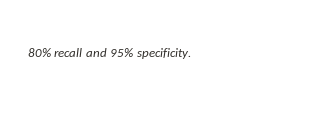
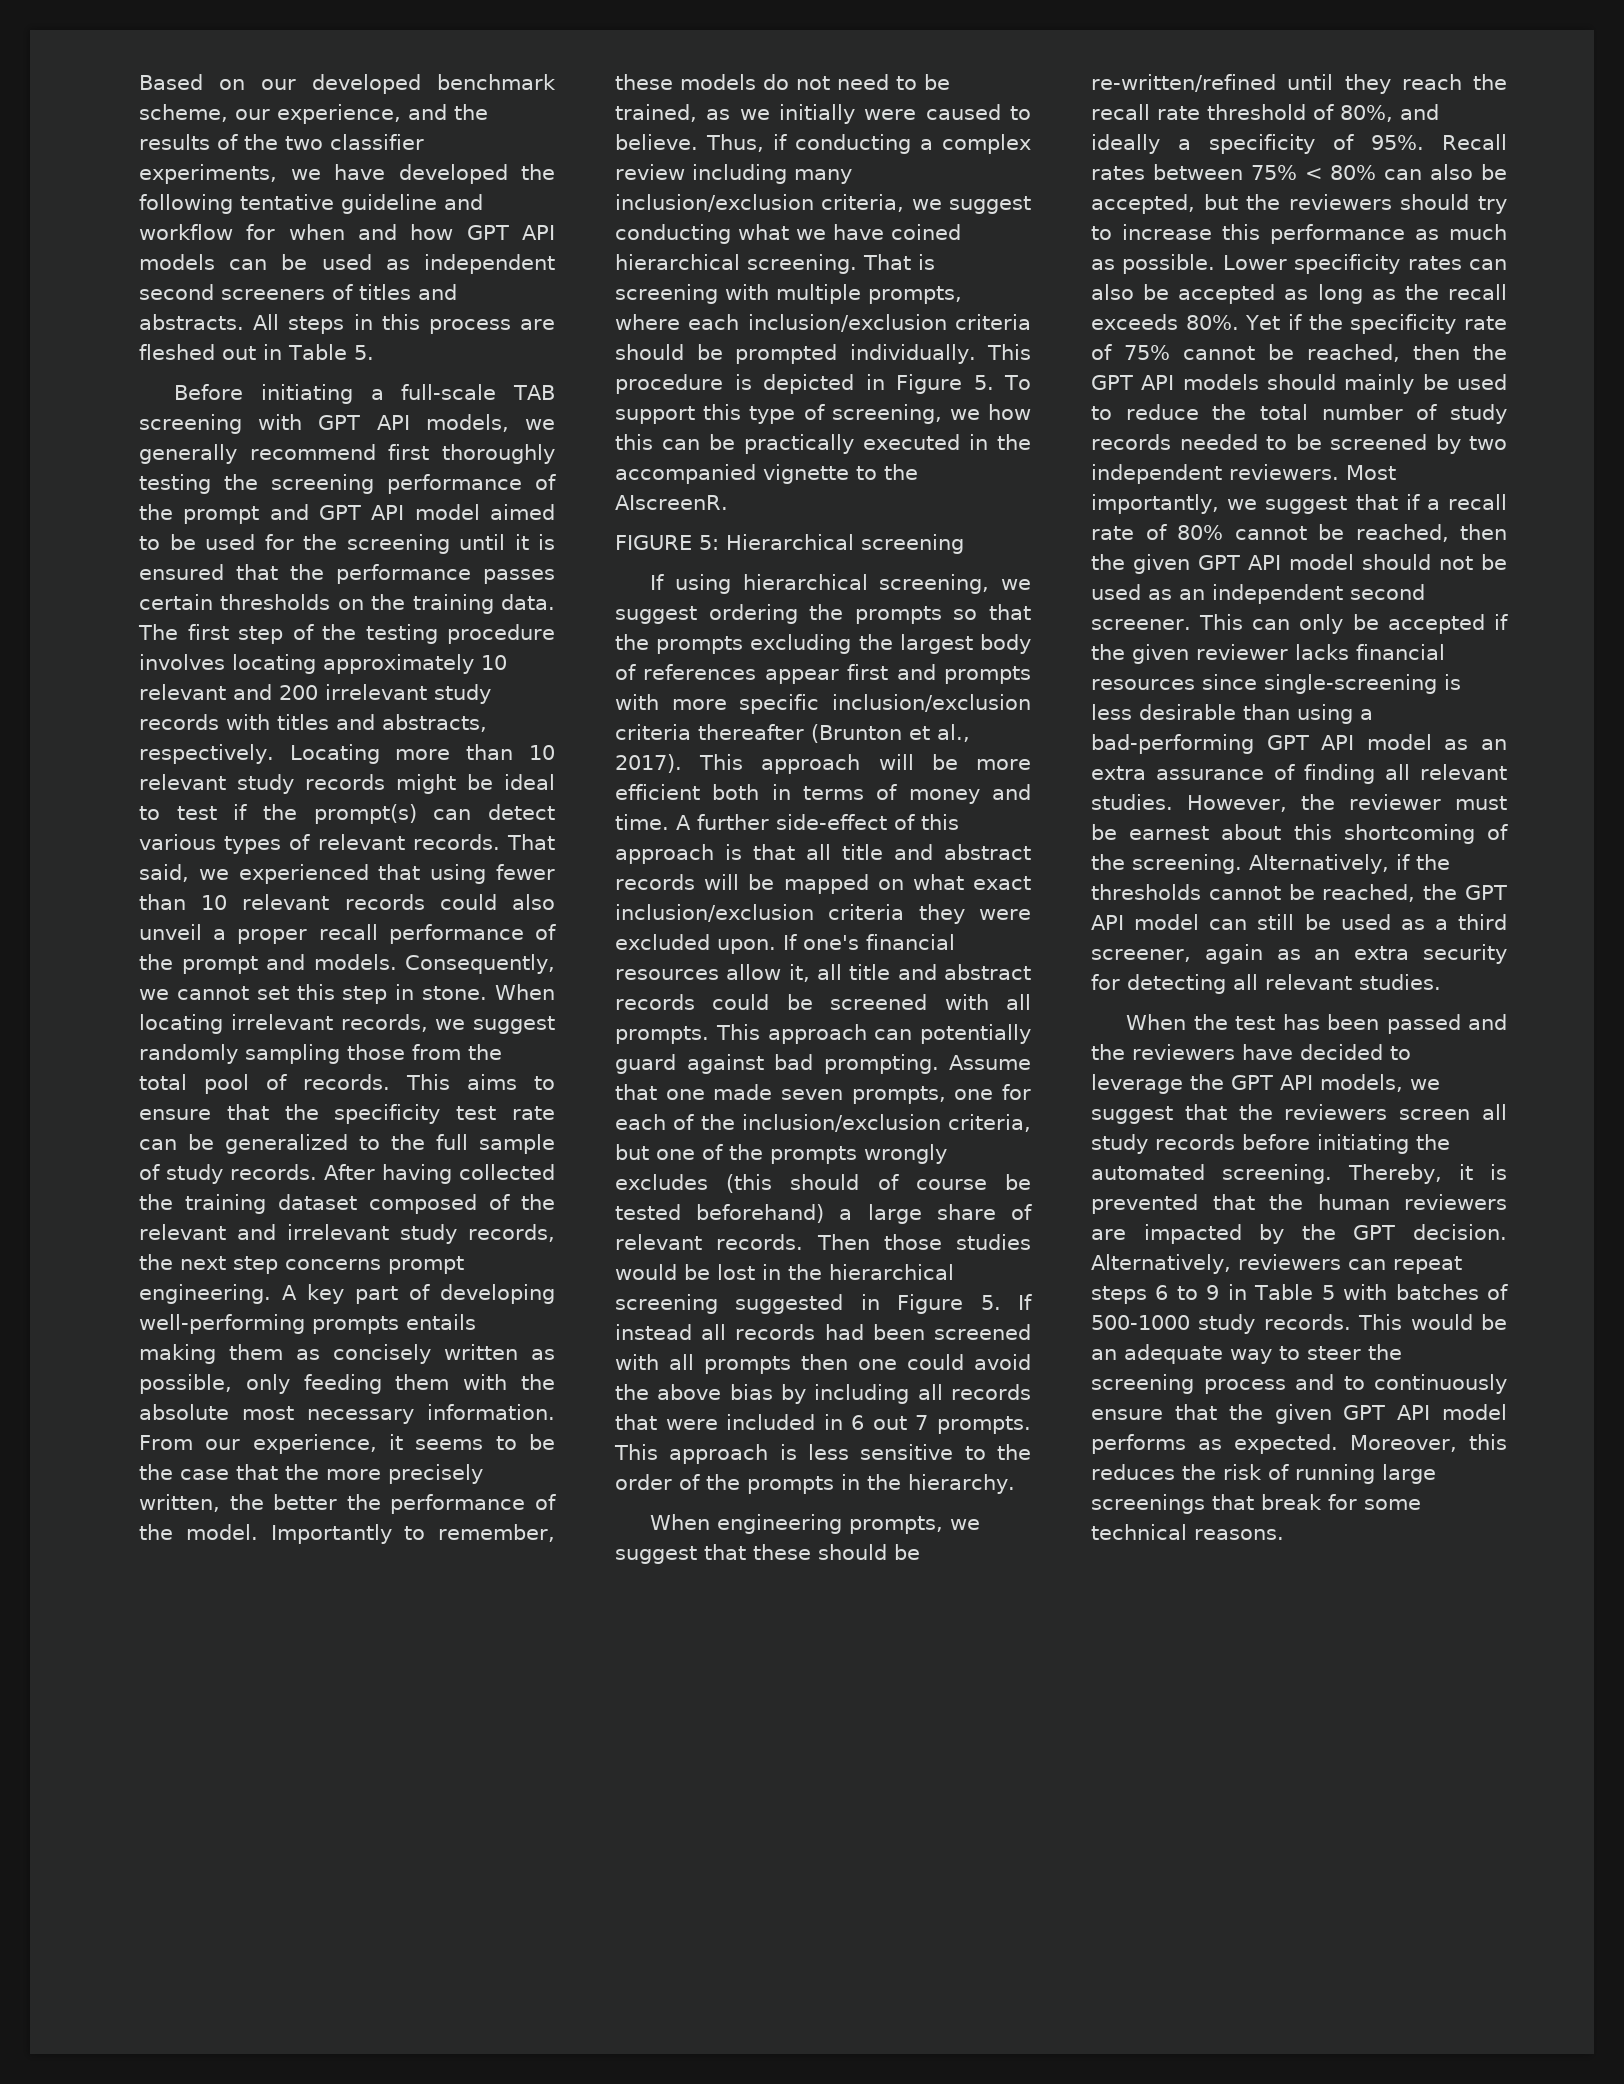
- 80% recall and 95% specificity.
+ Based on our developed benchmark scheme, our experience, and the results of the two classifier experiments, we have developed the following tentative guideline and workflow for when and how GPT API models can be used as independent second screeners of titles and abstracts. All steps in this process are fleshed out in Table 5.
+ Before initiating a full-scale TAB screening with GPT API models, we generally recommend first thoroughly testing the screening performance of the prompt and GPT API model aimed to be used for the screening until it is ensured that the performance passes certain thresholds on the training data. The first step of the testing procedure involves locating approximately 10 relevant and 200 irrelevant study records with titles and abstracts, respectively. Locating more than 10 relevant study records might be ideal to test if the prompt(s) can detect various types of relevant records. That said, we experienced that using fewer than 10 relevant records could also unveil a proper recall performance of the prompt and models. Consequently, we cannot set this step in stone. When locating irrelevant records, we suggest randomly sampling those from the total pool of records. This aims to ensure that the specificity test rate can be generalized to the full sample of study records. After having collected the training dataset composed of the relevant and irrelevant study records, the next step concerns prompt engineering. A key part of developing well-performing prompts entails making them as concisely written as possible, only feeding them with the absolute most necessary information. From our experience, it seems to be the case that the more precisely written, the better the performance of the model. Importantly to remember, these models do not need to be trained, as we initially were caused to believe. Thus, if conducting a complex review including many inclusion/exclusion criteria, we suggest conducting what we have coined hierarchical screening. That is screening with multiple prompts, where each inclusion/exclusion criteria should be prompted individually. This procedure is depicted in Figure 5. To support this type of screening, we how this can be practically executed in the accompanied vignette to the AIscreenR.
+ FIGURE 5: Hierarchical screening
+ If using hierarchical screening, we suggest ordering the prompts so that the prompts excluding the largest body of references appear first and prompts with more specific inclusion/exclusion criteria thereafter (Brunton et al., 2017). This approach will be more efficient both in terms of money and time. A further side-effect of this approach is that all title and abstract records will be mapped on what exact inclusion/exclusion criteria they were excluded upon. If one's financial resources allow it, all title and abstract records could be screened with all prompts. This approach can potentially guard against bad prompting. Assume that one made seven prompts, one for each of the inclusion/exclusion criteria, but one of the prompts wrongly excludes (this should of course be tested beforehand) a large share of relevant records. Then those studies would be lost in the hierarchical screening suggested in Figure 5. If instead all records had been screened with all prompts then one could avoid the above bias by including all records that were included in 6 out 7 prompts. This approach is less sensitive to the order of the prompts in the hierarchy.
+ When engineering prompts, we suggest that these should be re-written/refined until they reach the recall rate threshold of 80%, and ideally a specificity of 95%. Recall rates between 75% < 80% can also be accepted, but the reviewers should try to increase this performance as much as possible. Lower specificity rates can also be accepted as long as the recall exceeds 80%. Yet if the specificity rate of 75% cannot be reached, then the GPT API models should mainly be used to reduce the total number of study records needed to be screened by two independent reviewers. Most importantly, we suggest that if a recall rate of 80% cannot be reached, then the given GPT API model should not be used as an independent second screener. This can only be accepted if the given reviewer lacks financial resources since single-screening is less desirable than using a bad-performing GPT API model as an extra assurance of finding all relevant studies. However, the reviewer must be earnest about this shortcoming of the screening. Alternatively, if the thresholds cannot be reached, the GPT API model can still be used as a third screener, again as an extra security for detecting all relevant studies.
+ When the test has been passed and the reviewers have decided to leverage the GPT API models, we suggest that the reviewers screen all study records before initiating the automated screening. Thereby, it is prevented that the human reviewers are impacted by the GPT decision. Alternatively, reviewers can repeat steps 6 to 9 in Table 5 with batches of 500-1000 study records. This would be an adequate way to steer the screening process and to continuously ensure that the given GPT API model performs as expected. Moreover, this reduces the risk of running large screenings that break for some technical reasons.

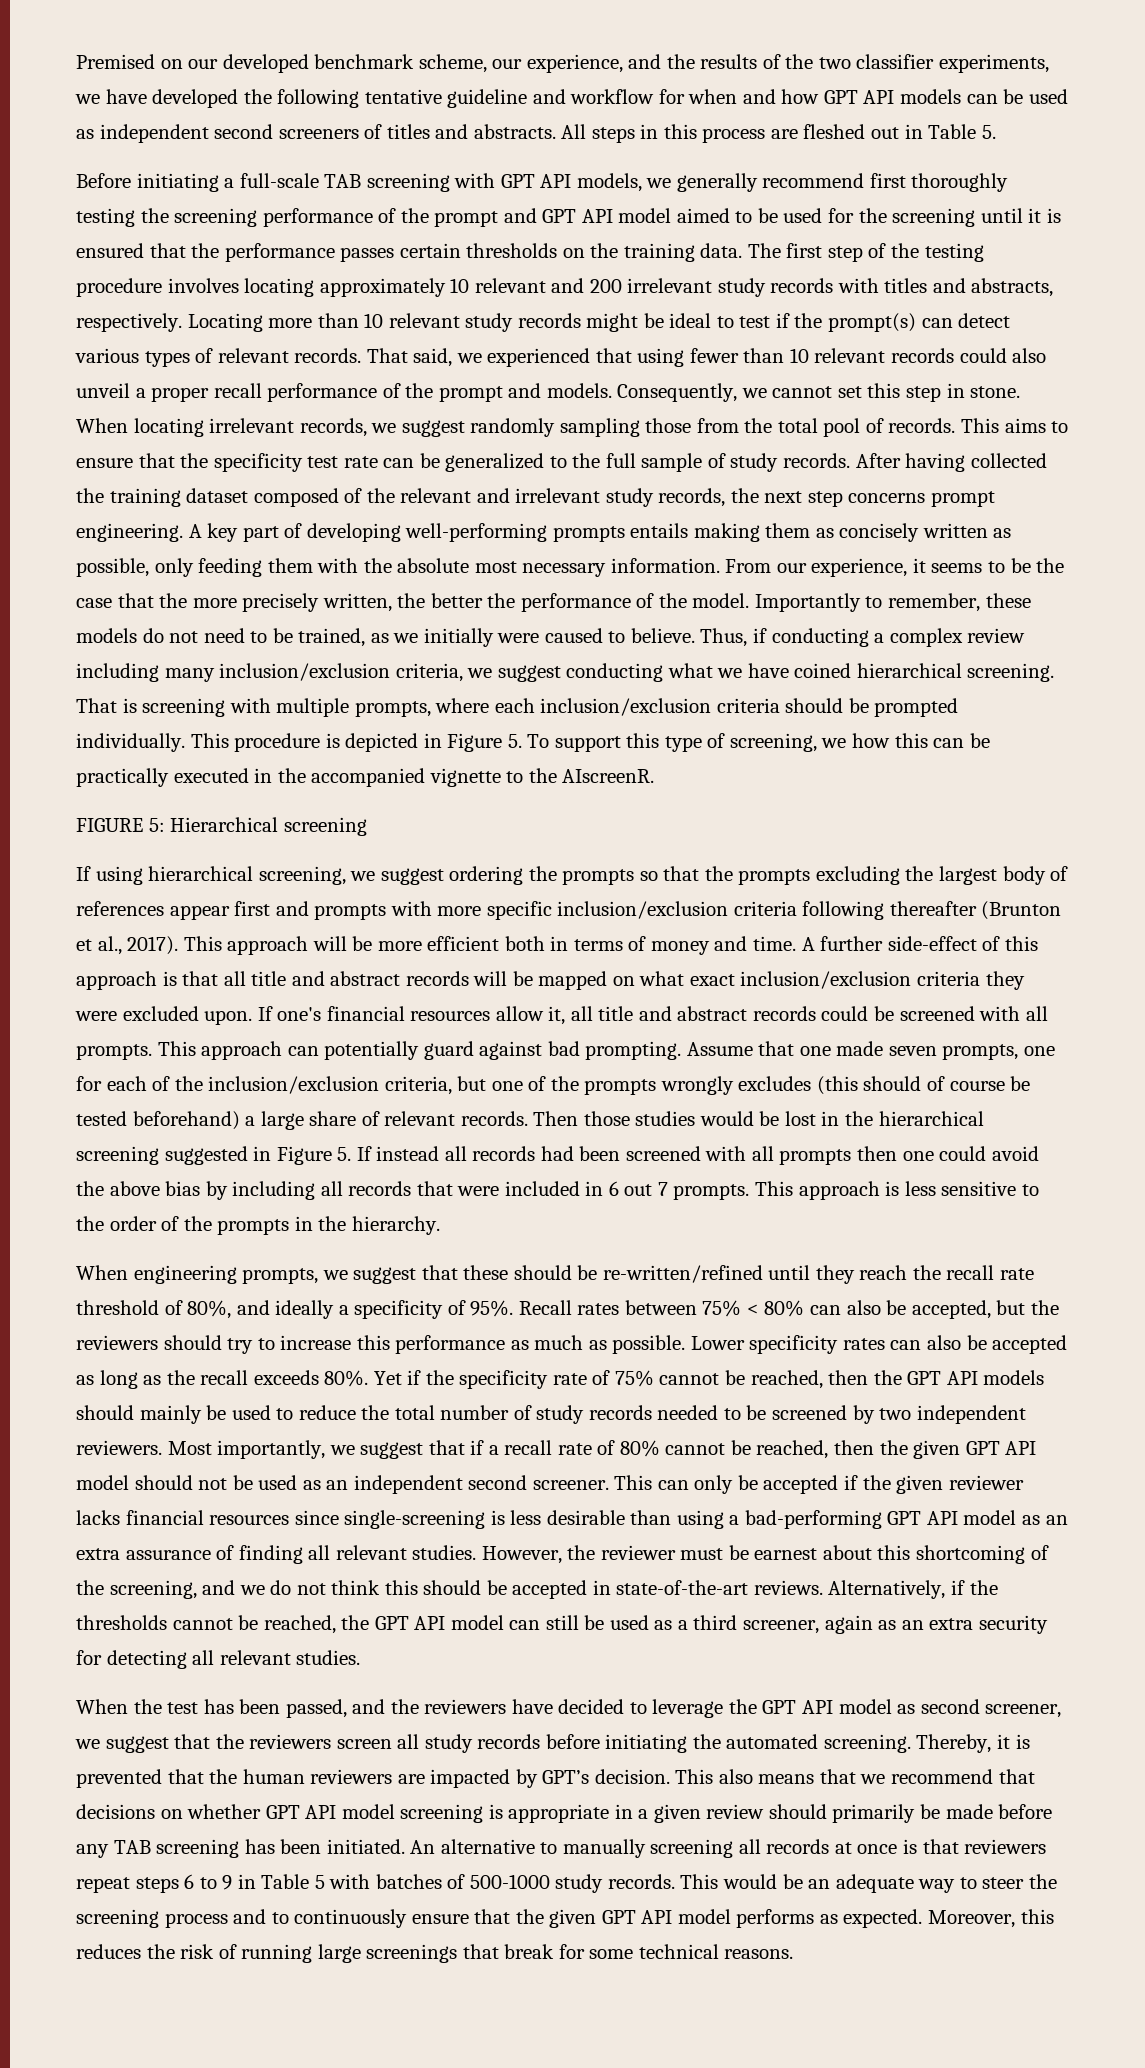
- Based on our developed benchmark scheme, our experience, and the results of the two classifier experiments, we have developed the following tentative guideline and workflow for when and how GPT API models can be used as independent second screeners of titles and abstracts.
+ Premised on our developed benchmark scheme, our experience, and the results of the two classifier experiments, we have developed the following tentative guideline and workflow for when and how GPT API models can be used as independent second screeners of titles and abstracts.
- If using hierarchical screening, we suggest ordering the prompts so that the prompts excluding the largest body of references appear first and prompts with more specific inclusion/exclusion criteria thereafter (Brunton et al., 2017).
+ If using hierarchical screening, we suggest ordering the prompts so that the prompts excluding the largest body of references appear first and prompts with more specific inclusion/exclusion criteria following thereafter (Brunton et al., 2017).
- However, the reviewer must be earnest about this shortcoming of the screening.
+ However, the reviewer must be earnest about this shortcoming of the screening, and we do not think this should be accepted in state-of-the-art reviews.
- When the test has been passed and the reviewers have decided to leverage the GPT API models, we suggest that the reviewers screen all study records before initiating the automated screening.
+ When the test has been passed, and the reviewers have decided to leverage the GPT API model as second screener, we suggest that the reviewers screen all study records before initiating the automated screening.
- Thereby, it is prevented that the human reviewers are impacted by the GPT decision. Alternatively, reviewers can repeat steps 6 to 9 in Table 5 with batches of 500-1000 study records.
+ Thereby, it is prevented that the human reviewers are impacted by GPT’s decision. This also means that we recommend that decisions on whether GPT API model screening is appropriate in a given review should primarily be made before any TAB screening has been initiated. An alternative to manually screening all records at once is that reviewers repeat steps 6 to 9 in Table 5 with batches of 500-1000 study records.

